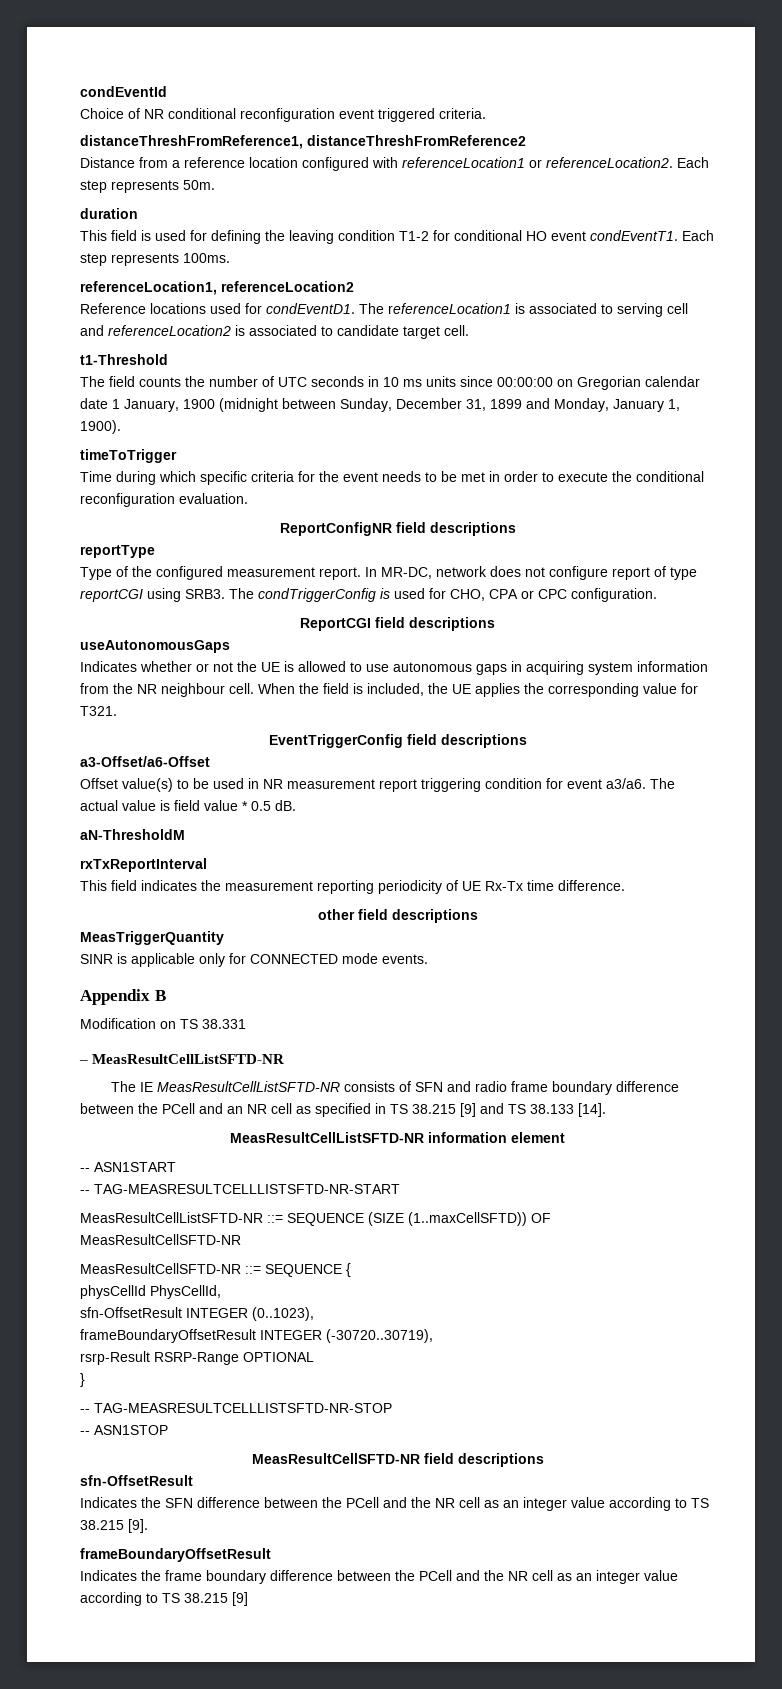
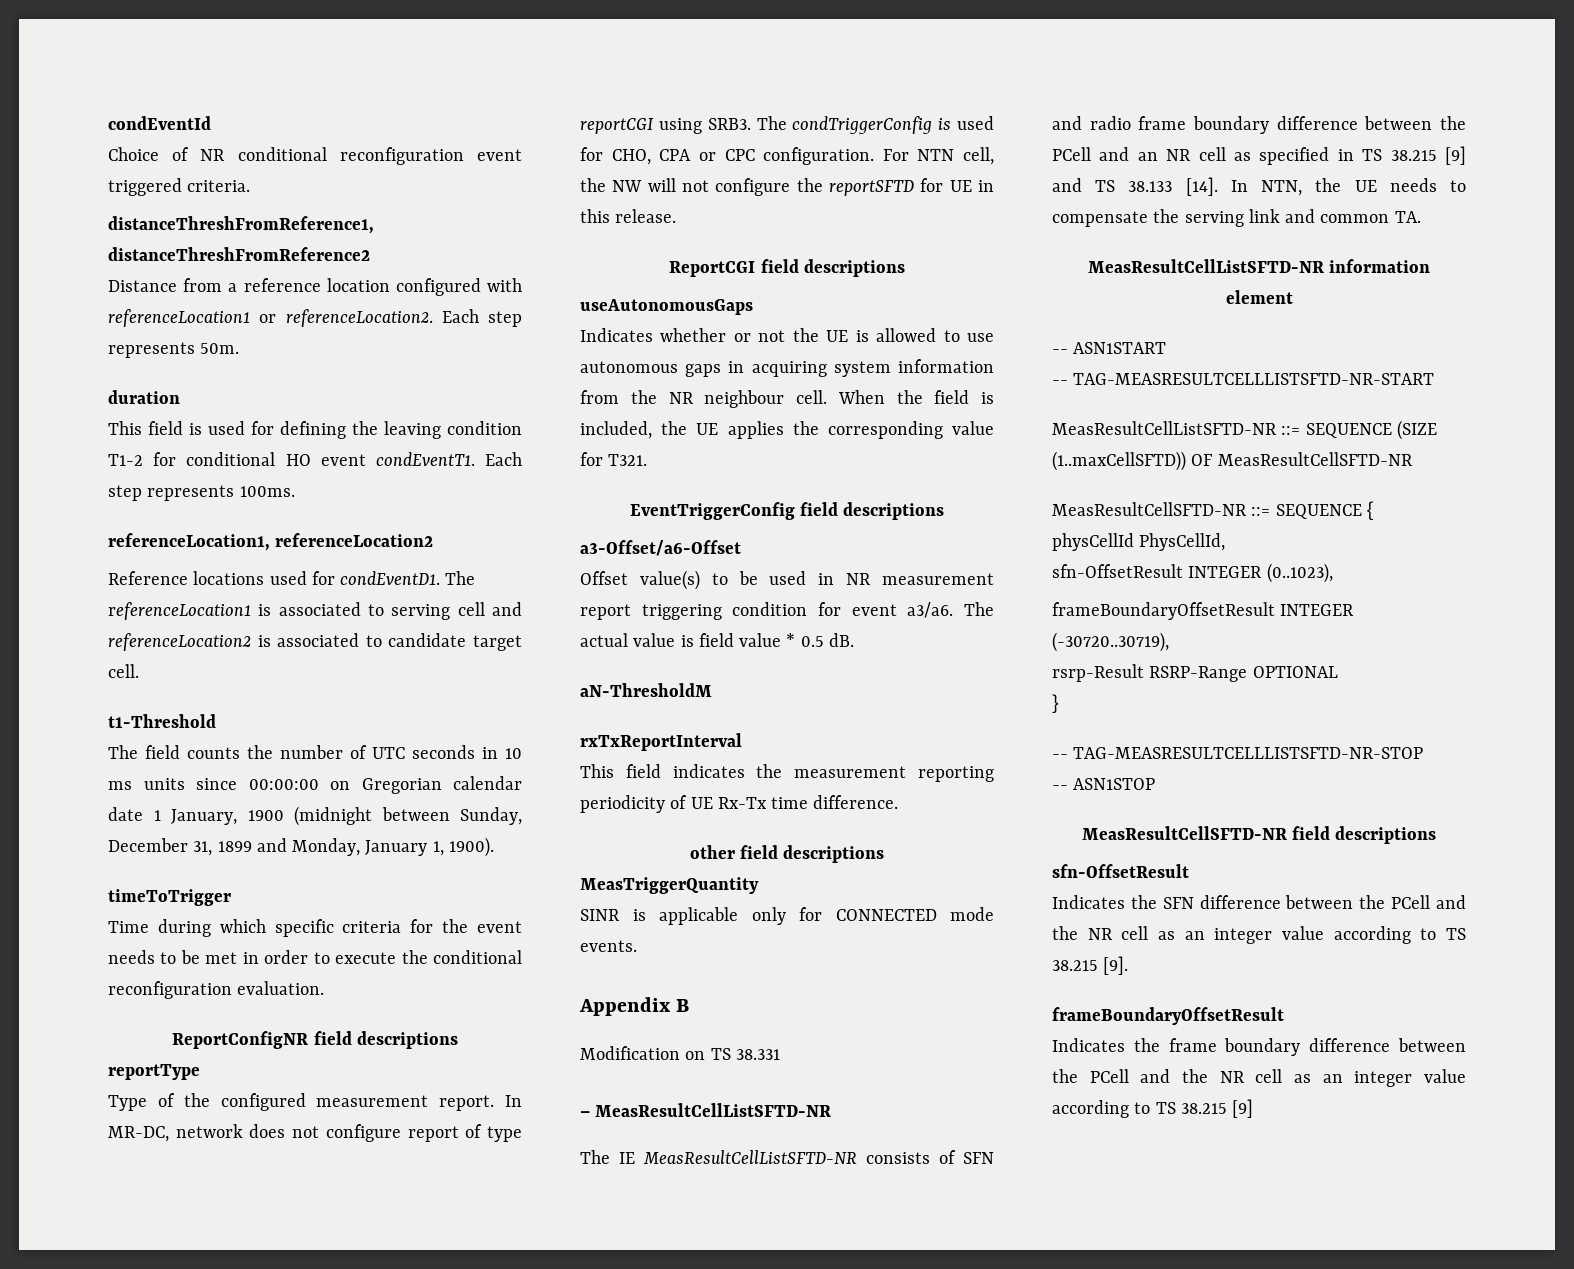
+ For NTN cell, the NW will not configure the reportSFTD for UE in this release.
+ In NTN, the UE needs to compensate the serving link and common TA.

